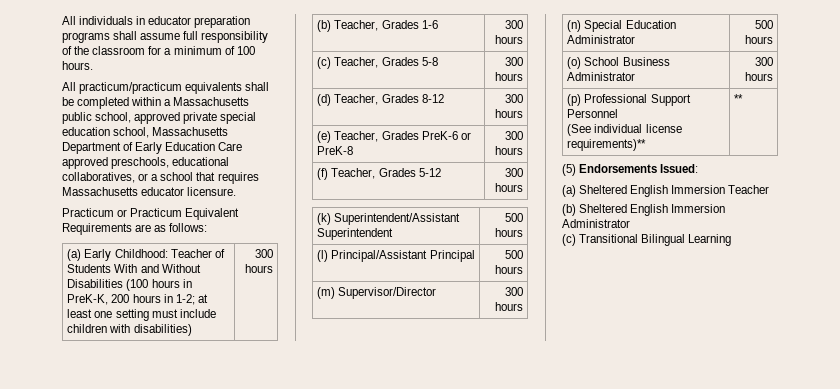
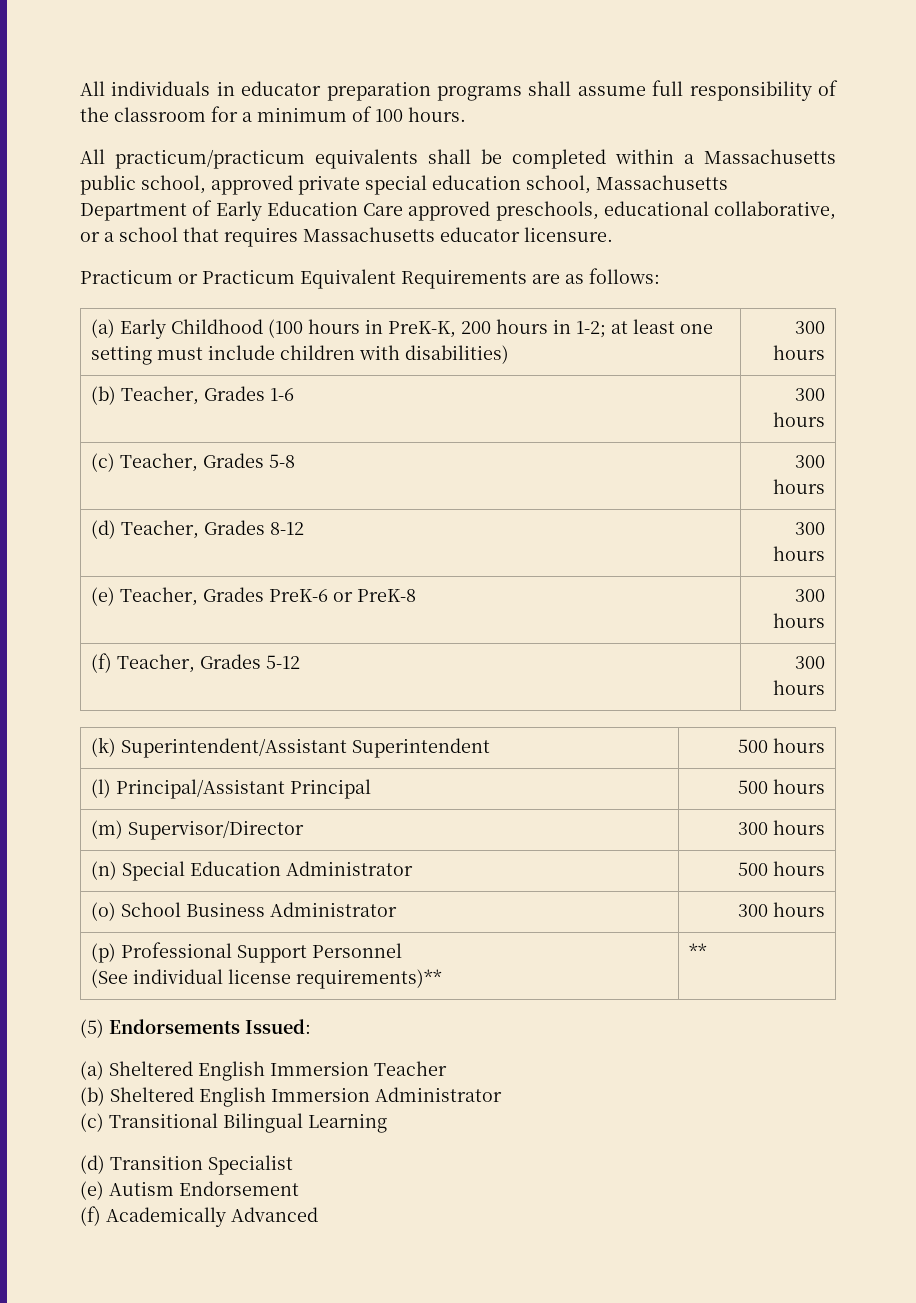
- All practicum/practicum equivalents shall be completed within a Massachusetts public school, approved private special education school, Massachusetts Department of Early Education Care approved preschools, educational collaboratives, or a school that requires Massachusetts educator licensure.
+ All practicum/practicum equivalents shall be completed within a Massachusetts public school, approved private special education school, Massachusetts Department of Early Education Care approved preschools, educational collaborative, or a school that requires Massachusetts educator licensure.
- (a) Early Childhood: Teacher of Students With and Without Disabilities (100 hours in PreK-K, 200 hours in 1-2; at least one setting must include children with disabilities) | 300 hours
+ (a) Early Childhood (100 hours in PreK-K, 200 hours in 1-2; at least one setting must include children with disabilities) | 300 hours
+ (d) Transition Specialist
+ (e) Autism Endorsement
+ (f) Academically Advanced

